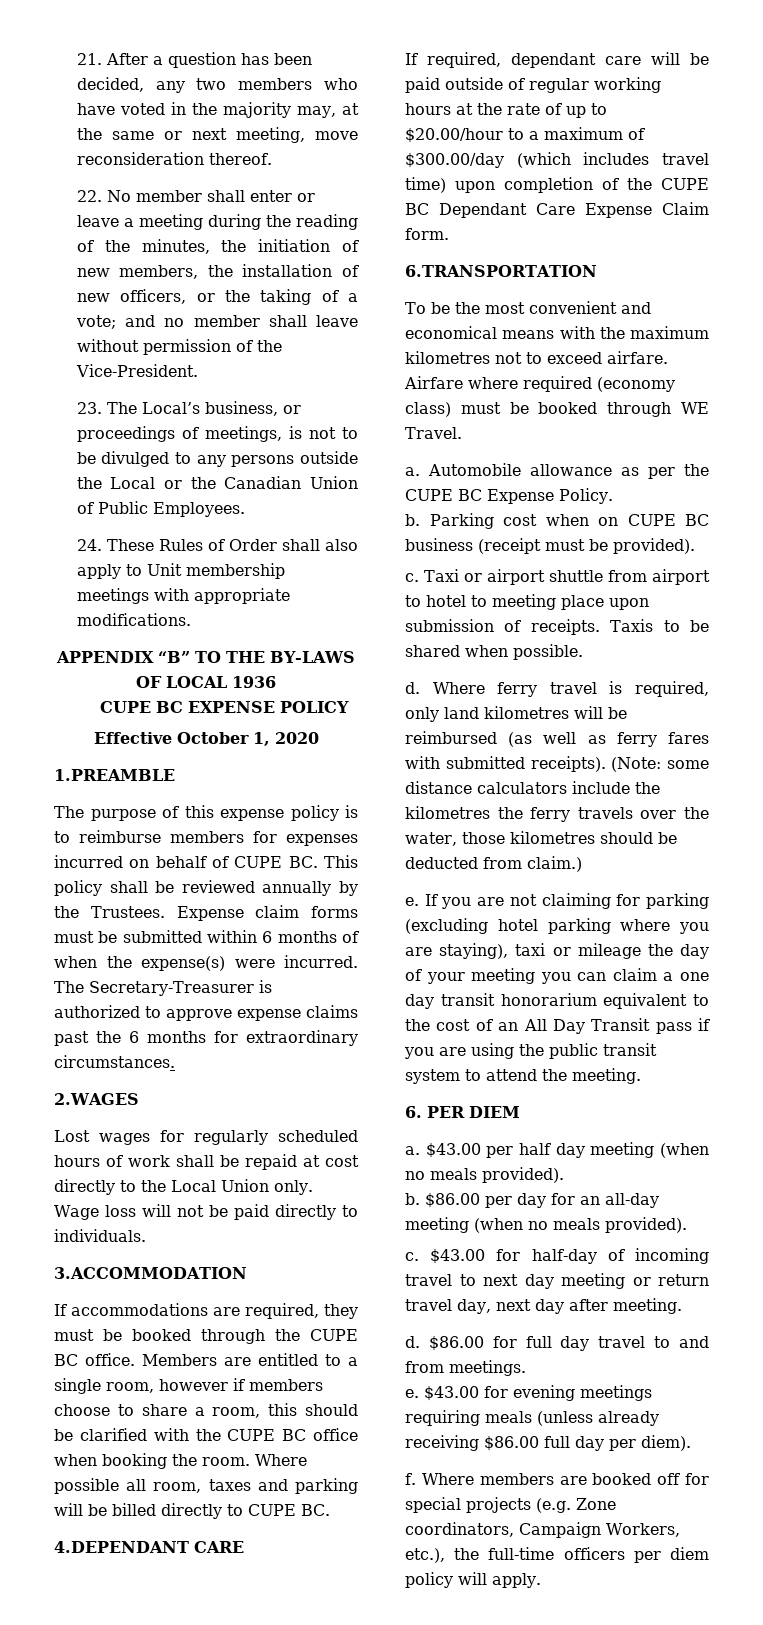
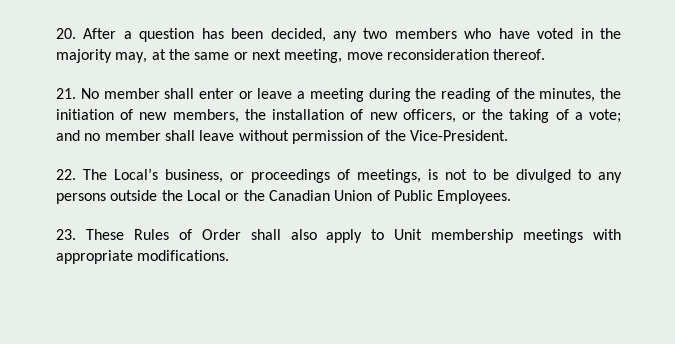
- 21. After a question has been decided, any two members who have voted in the majority may, at the same or next meeting, move reconsideration thereof.
+ 20. After a question has been decided, any two members who have voted in the majority may, at the same or next meeting, move reconsideration thereof.
- 22. No member shall enter or leave a meeting during the reading of the minutes, the initiation of new members, the installation of new officers, or the taking of a vote; and no member shall leave without permission of the Vice-President.
+ 21. No member shall enter or leave a meeting during the reading of the minutes, the initiation of new members, the installation of new officers, or the taking of a vote; and no member shall leave without permission of the Vice-President.
- 23. The Local’s business, or proceedings of meetings, is not to be divulged to any persons outside the Local or the Canadian Union of Public Employees.
+ 22. The Local’s business, or proceedings of meetings, is not to be divulged to any persons outside the Local or the Canadian Union of Public Employees.
- 24. These Rules of Order shall also apply to Unit membership meetings with appropriate modifications.
+ 23. These Rules of Order shall also apply to Unit membership meetings with appropriate modifications.
- APPENDIX “B” TO THE BY-LAWS OF LOCAL 1936
- CUPE BC EXPENSE POLICY
- Effective October 1, 2020
- 1.PREAMBLE
- The purpose of this expense policy is to reimburse members for expenses incurred on behalf of CUPE BC. This policy shall be reviewed annually by the Trustees. Expense claim forms must be submitted within 6 months of when the expense(s) were incurred. The Secretary-Treasurer is authorized to approve expense claims past the 6 months for extraordinary circumstances.
- 2.WAGES
- Lost wages for regularly scheduled hours of work shall be repaid at cost directly to the Local Union only. Wage loss will not be paid directly to individuals.
- 3.ACCOMMODATION
- If accommodations are required, they must be booked through the CUPE BC office. Members are entitled to a single room, however if members choose to share a room, this should be clarified with the CUPE BC office when booking the room. Where possible all room, taxes and parking will be billed directly to CUPE BC.
- 4.DEPENDANT CARE
- If required, dependant care will be paid outside of regular working hours at the rate of up to $20.00/hour to a maximum of $300.00/day (which includes travel time) upon completion of the CUPE BC Dependant Care Expense Claim form.
- 6.TRANSPORTATION
- To be the most convenient and economical means with the maximum kilometres not to exceed airfare. Airfare where required (economy class) must be booked through WE Travel.
- a. Automobile allowance as per the CUPE BC Expense Policy.
- b. Parking cost when on CUPE BC business (receipt must be provided).
- c. Taxi or airport shuttle from airport to hotel to meeting place upon submission of receipts. Taxis to be shared when possible.
- d. Where ferry travel is required, only land kilometres will be reimbursed (as well as ferry fares with submitted receipts). (Note: some distance calculators include the kilometres the ferry travels over the water, those kilometres should be deducted from claim.)
- e. If you are not claiming for parking (excluding hotel parking where you are staying), taxi or mileage the day of your meeting you can claim a one day transit honorarium equivalent to the cost of an All Day Transit pass if you are using the public transit system to attend the meeting.
- 6. PER DIEM
- a. $43.00 per half day meeting (when no meals provided).
- b. $86.00 per day for an all-day meeting (when no meals provided).
- c. $43.00 for half-day of incoming travel to next day meeting or return travel day, next day after meeting.
- d. $86.00 for full day travel to and from meetings.
- e. $43.00 for evening meetings requiring meals (unless already receiving $86.00 full day per diem).
- f. Where members are booked off for special projects (e.g. Zone coordinators, Campaign Workers, etc.), the full-time officers per diem policy will apply.

